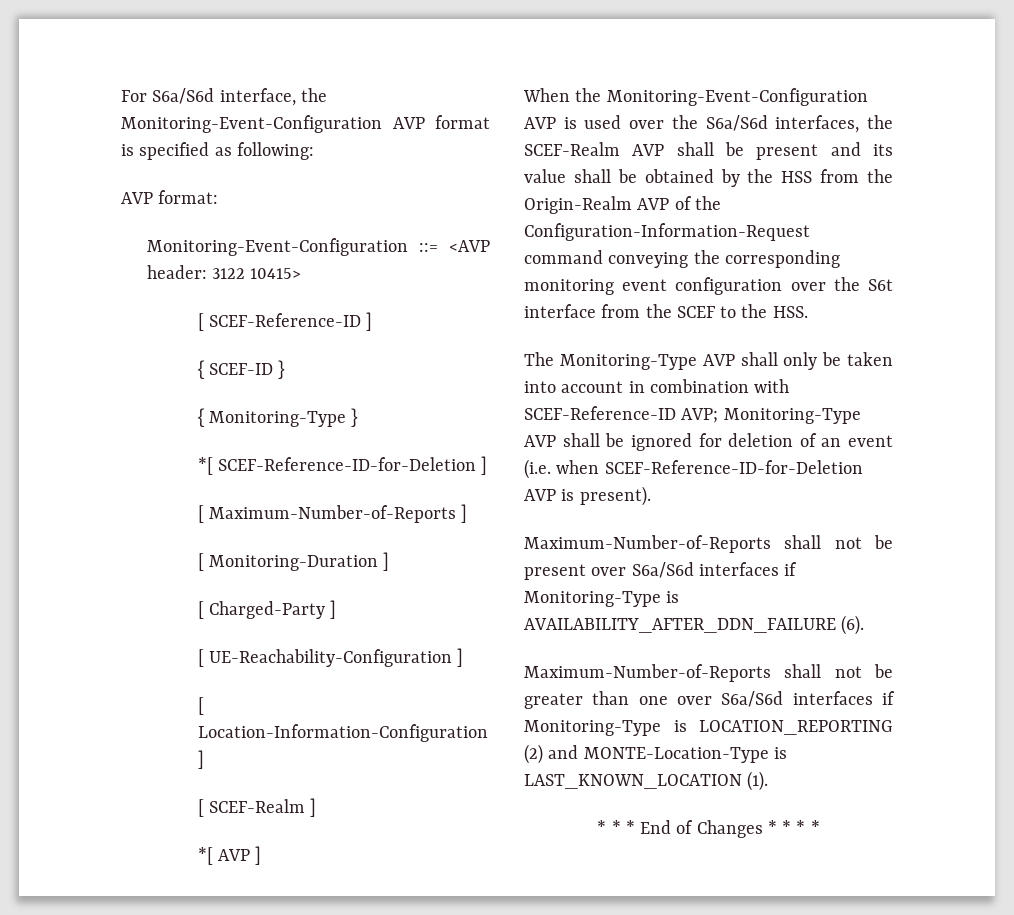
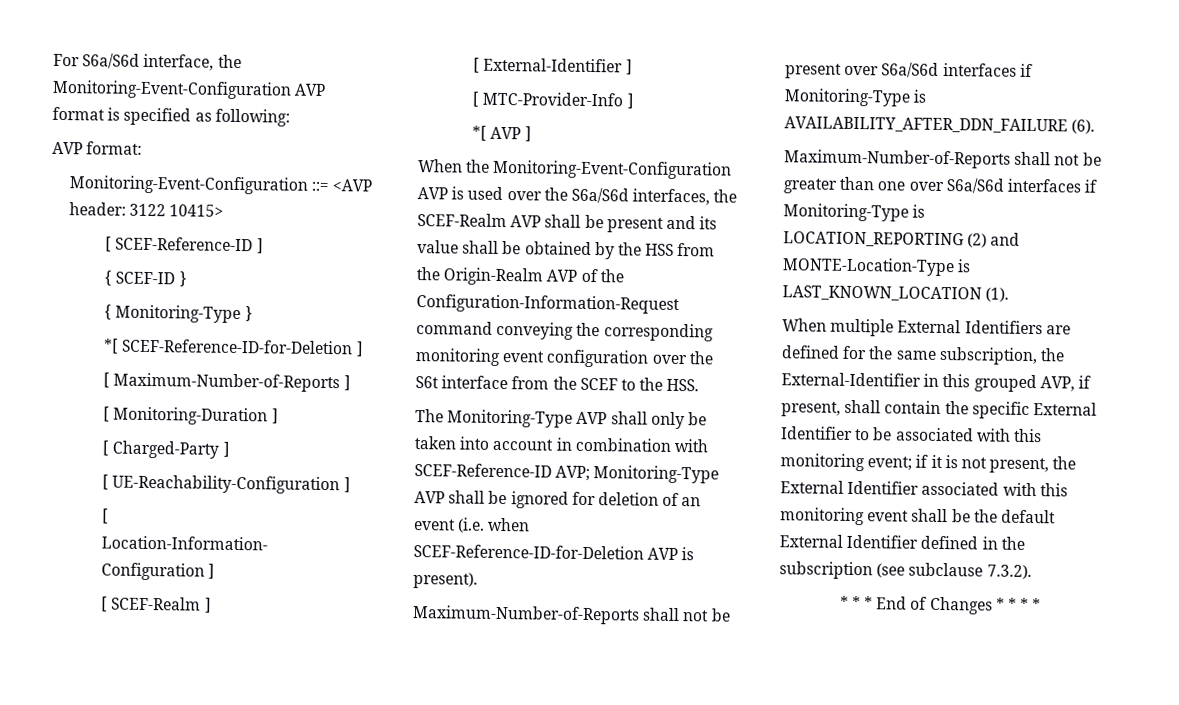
+ [ External-Identifier ]
+ [ MTC-Provider-Info ]
+ When multiple External Identifiers are defined for the same subscription, the External-Identifier in this grouped AVP, if present, shall contain the specific External Identifier to be associated with this monitoring event; if it is not present, the External Identifier associated with this monitoring event shall be the default External Identifier defined in the subscription (see subclause 7.3.2).

